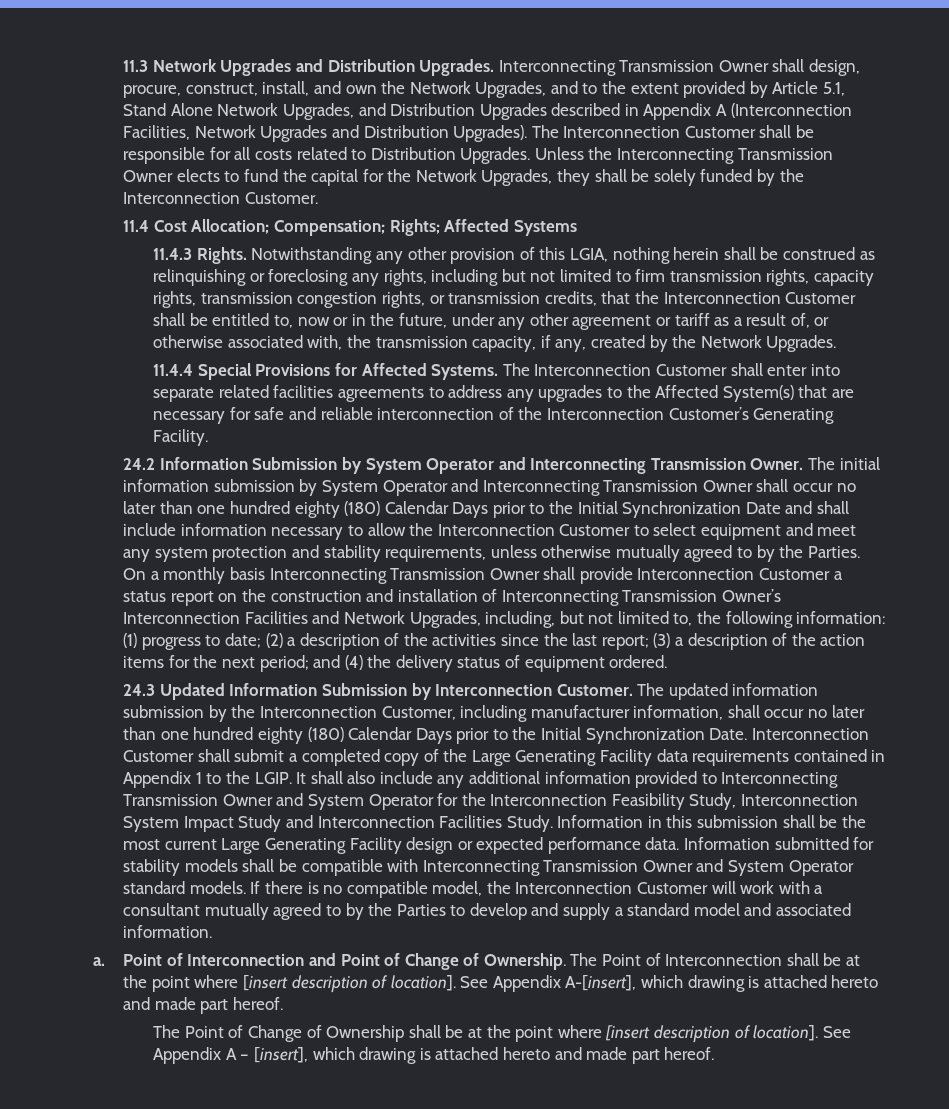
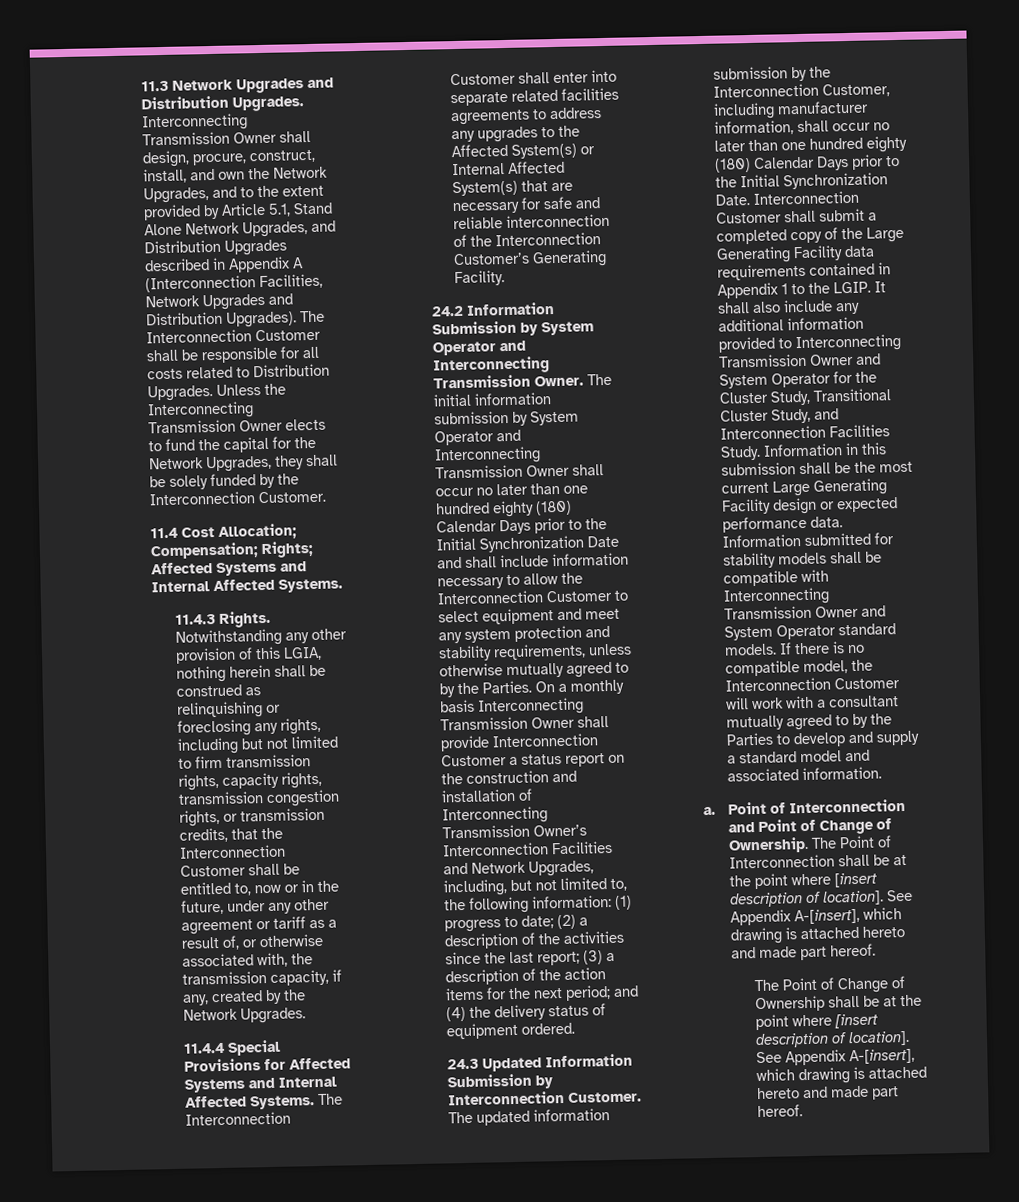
- 11.4 Cost Allocation; Compensation; Rights; Affected Systems
+ 11.4 Cost Allocation; Compensation; Rights; Affected Systems and Internal Affected Systems.
- 11.4.4 Special Provisions for Affected Systems.
+ 11.4.4 Special Provisions for Affected Systems and Internal Affected Systems.
- The Interconnection Customer shall enter into separate related facilities agreements to address any upgrades to the Affected System(s) that are necessary for safe and reliable interconnection of the Interconnection Customer’s Generating Facility.
+ The Interconnection Customer shall enter into separate related facilities agreements to address any upgrades to the Affected System(s) or Internal Affected System(s) that are necessary for safe and reliable interconnection of the Interconnection Customer’s Generating Facility.
- It shall also include any additional information provided to Interconnecting Transmission Owner and System Operator for the Interconnection Feasibility Study, Interconnection System Impact Study and Interconnection Facilities Study.
+ It shall also include any additional information provided to Interconnecting Transmission Owner and System Operator for the Cluster Study, Transitional Cluster Study, and Interconnection Facilities Study.
- The Point of Change of Ownership shall be at the point where [insert description of location]. See Appendix A – [insert], which drawing is attached hereto and made part hereof.
+ The Point of Change of Ownership shall be at the point where [insert description of location]. See Appendix A-[insert], which drawing is attached hereto and made part hereof.

